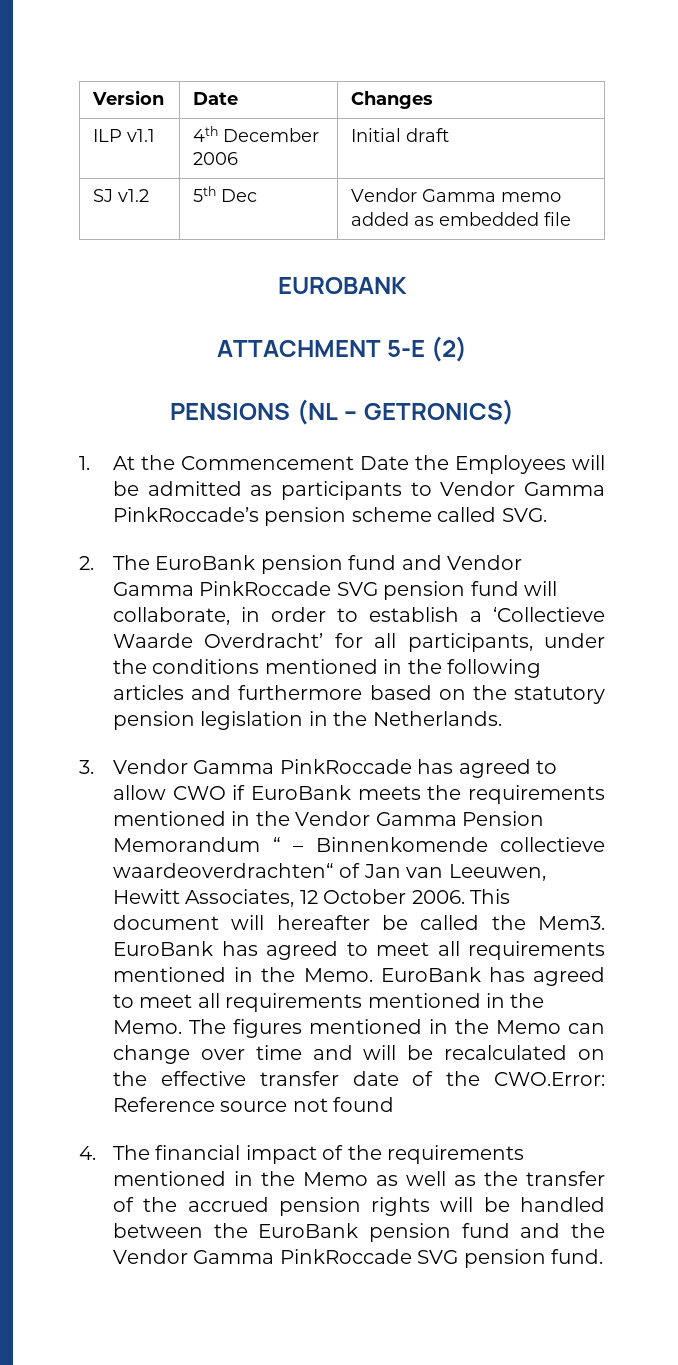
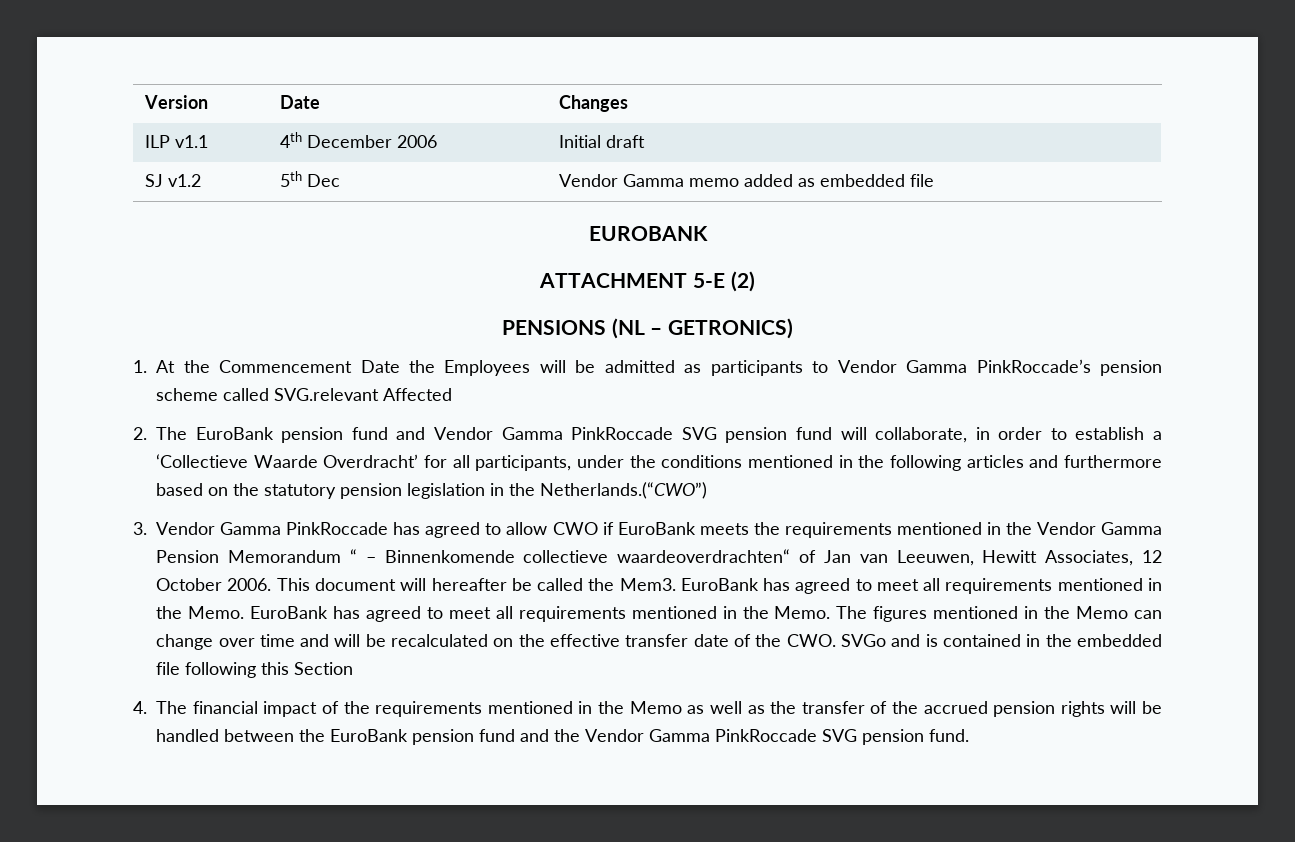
- 1. At the Commencement Date the Employees will be admitted as participants to Vendor Gamma PinkRoccade’s pension scheme called SVG.
+ 1. At the Commencement Date the Employees will be admitted as participants to Vendor Gamma PinkRoccade’s pension scheme called SVG.relevant Affected
- 2. The EuroBank pension fund and Vendor Gamma PinkRoccade SVG pension fund will collaborate, in order to establish a ‘Collectieve Waarde Overdracht’ for all participants, under the conditions mentioned in the following articles and furthermore based on the statutory pension legislation in the Netherlands.
+ 2. The EuroBank pension fund and Vendor Gamma PinkRoccade SVG pension fund will collaborate, in order to establish a ‘Collectieve Waarde Overdracht’ for all participants, under the conditions mentioned in the following articles and furthermore based on the statutory pension legislation in the Netherlands.(“CWO”)
- The figures mentioned in the Memo can change over time and will be recalculated on the effective transfer date of the CWO.Error: Reference source not found
+ The figures mentioned in the Memo can change over time and will be recalculated on the effective transfer date of the CWO. SVGo and is contained in the embedded file following this Section

